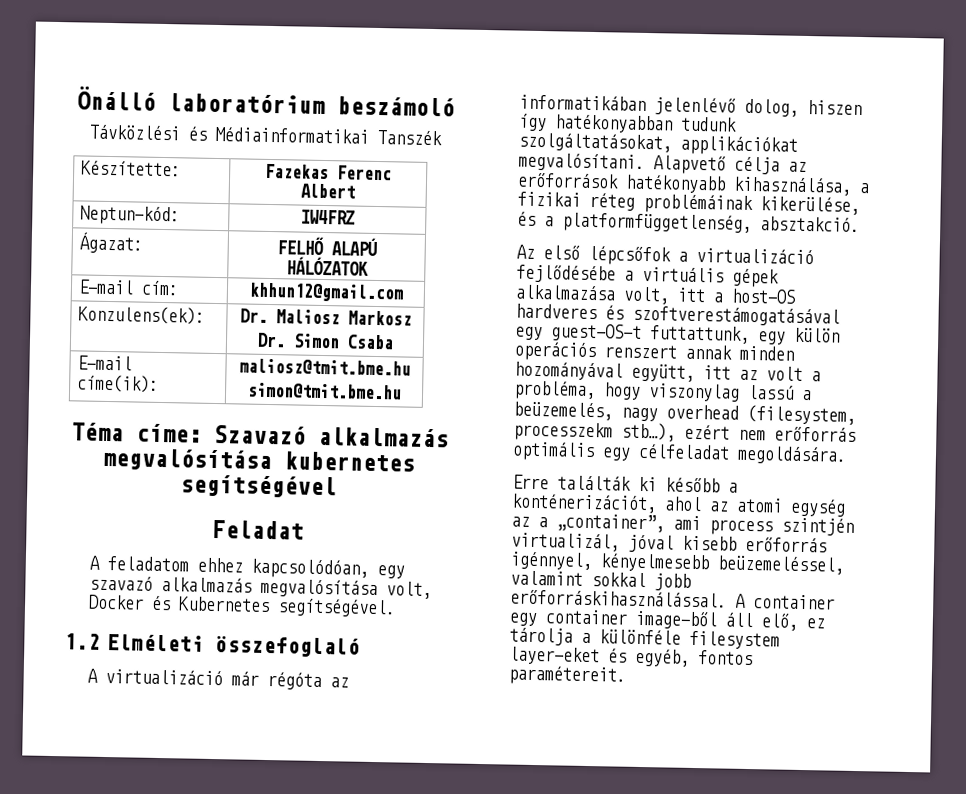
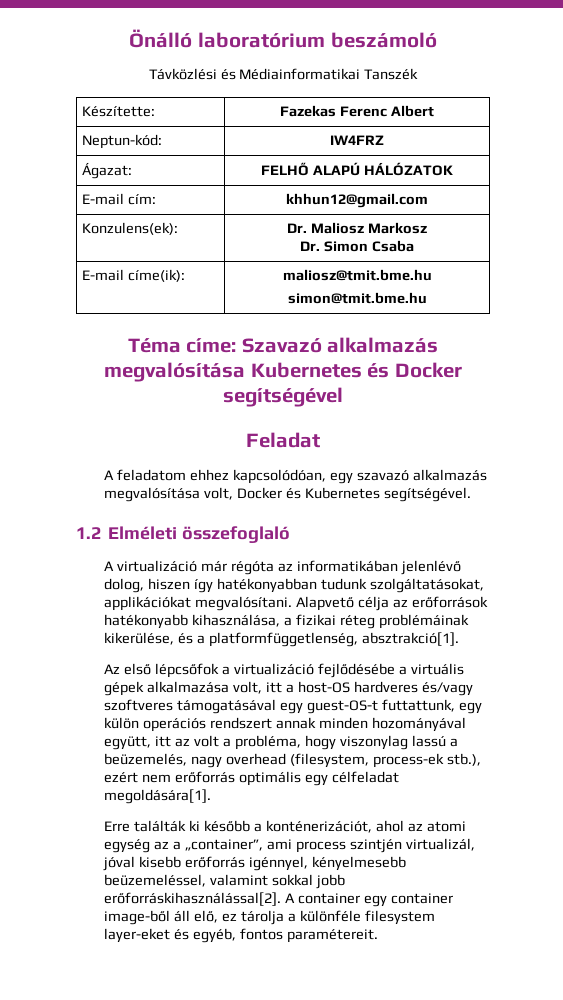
- Téma címe: Szavazó alkalmazás megvalósítása kubernetes segítségével
+ Téma címe: Szavazó alkalmazás megvalósítása Kubernetes és Docker segítségével
- Alapvető célja az erőforrások hatékonyabb kihasználása, a fizikai réteg problémáinak kikerülése, és a platformfüggetlenség, absztakció.
+ Alapvető célja az erőforrások hatékonyabb kihasználása, a fizikai réteg problémáinak kikerülése, és a platformfüggetlenség, absztrakció[1].
- Az első lépcsőfok a virtualizáció fejlődésébe a virtuális gépek alkalmazása volt, itt a host-OS hardveres és szoftverestámogatásával egy guest-OS-t futtattunk, egy külön operációs renszert annak minden hozományával együtt, itt az volt a probléma, hogy viszonylag lassú a beüzemelés, nagy overhead (filesystem, processzekm stb…), ezért nem erőforrás optimális egy célfeladat megoldására.
+ Az első lépcsőfok a virtualizáció fejlődésébe a virtuális gépek alkalmazása volt, itt a host-OS hardveres és/vagy szoftveres támogatásával egy guest-OS-t futtattunk, egy külön operációs rendszert annak minden hozományával együtt, itt az volt a probléma, hogy viszonylag lassú a beüzemelés, nagy overhead (filesystem, process-ek stb.), ezért nem erőforrás optimális egy célfeladat megoldására[1].
- Erre találták ki később a konténerizációt, ahol az atomi egység az a „container”, ami process szintjén virtualizál, jóval kisebb erőforrás igénnyel, kényelmesebb beüzemeléssel, valamint sokkal jobb erőforráskihasználással.
+ Erre találták ki később a konténerizációt, ahol az atomi egység az a „container”, ami process szintjén virtualizál, jóval kisebb erőforrás igénnyel, kényelmesebb beüzemeléssel, valamint sokkal jobb erőforráskihasználással[2].

